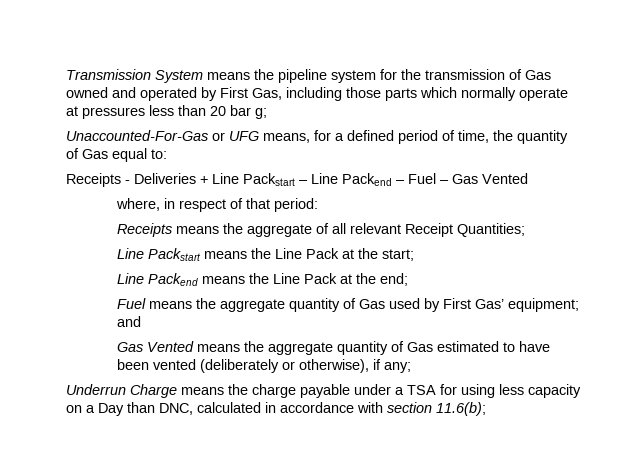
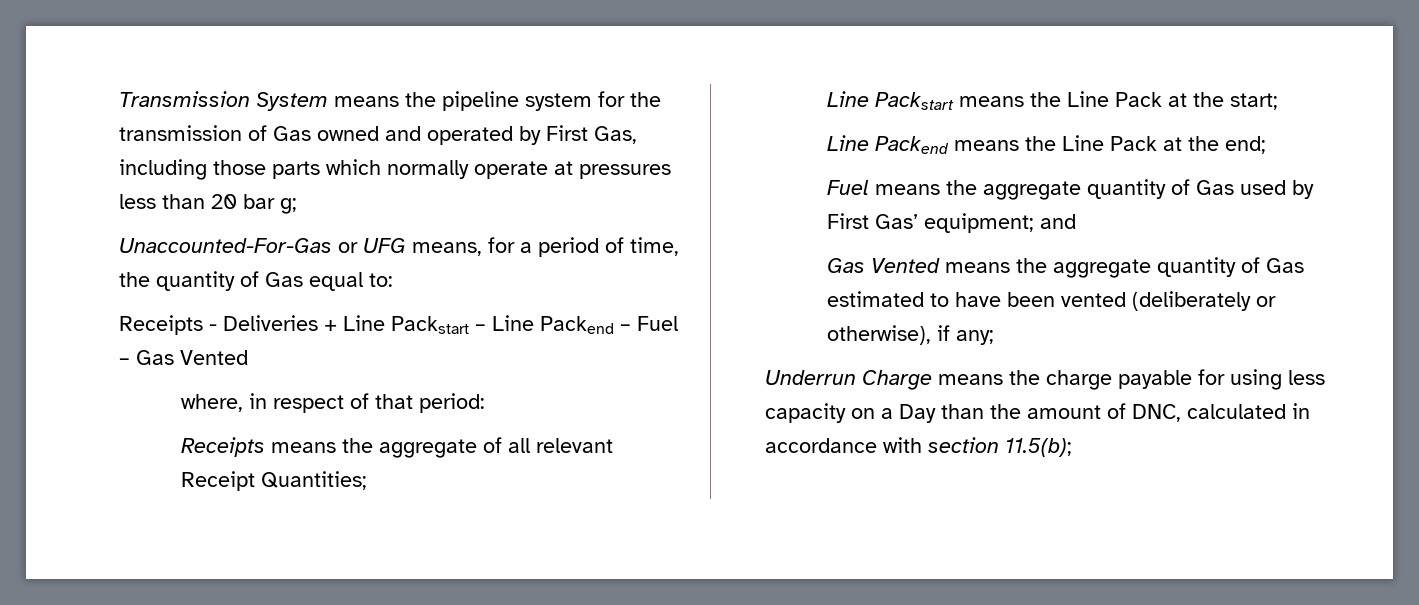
- Unaccounted-For-Gas or UFG means, for a defined period of time, the quantity of Gas equal to:
+ Unaccounted-For-Gas or UFG means, for a period of time, the quantity of Gas equal to:
- Underrun Charge means the charge payable under a TSA for using less capacity on a Day than DNC, calculated in accordance with section 11.6(b);
+ Underrun Charge means the charge payable for using less capacity on a Day than the amount of DNC, calculated in accordance with section 11.5(b);

